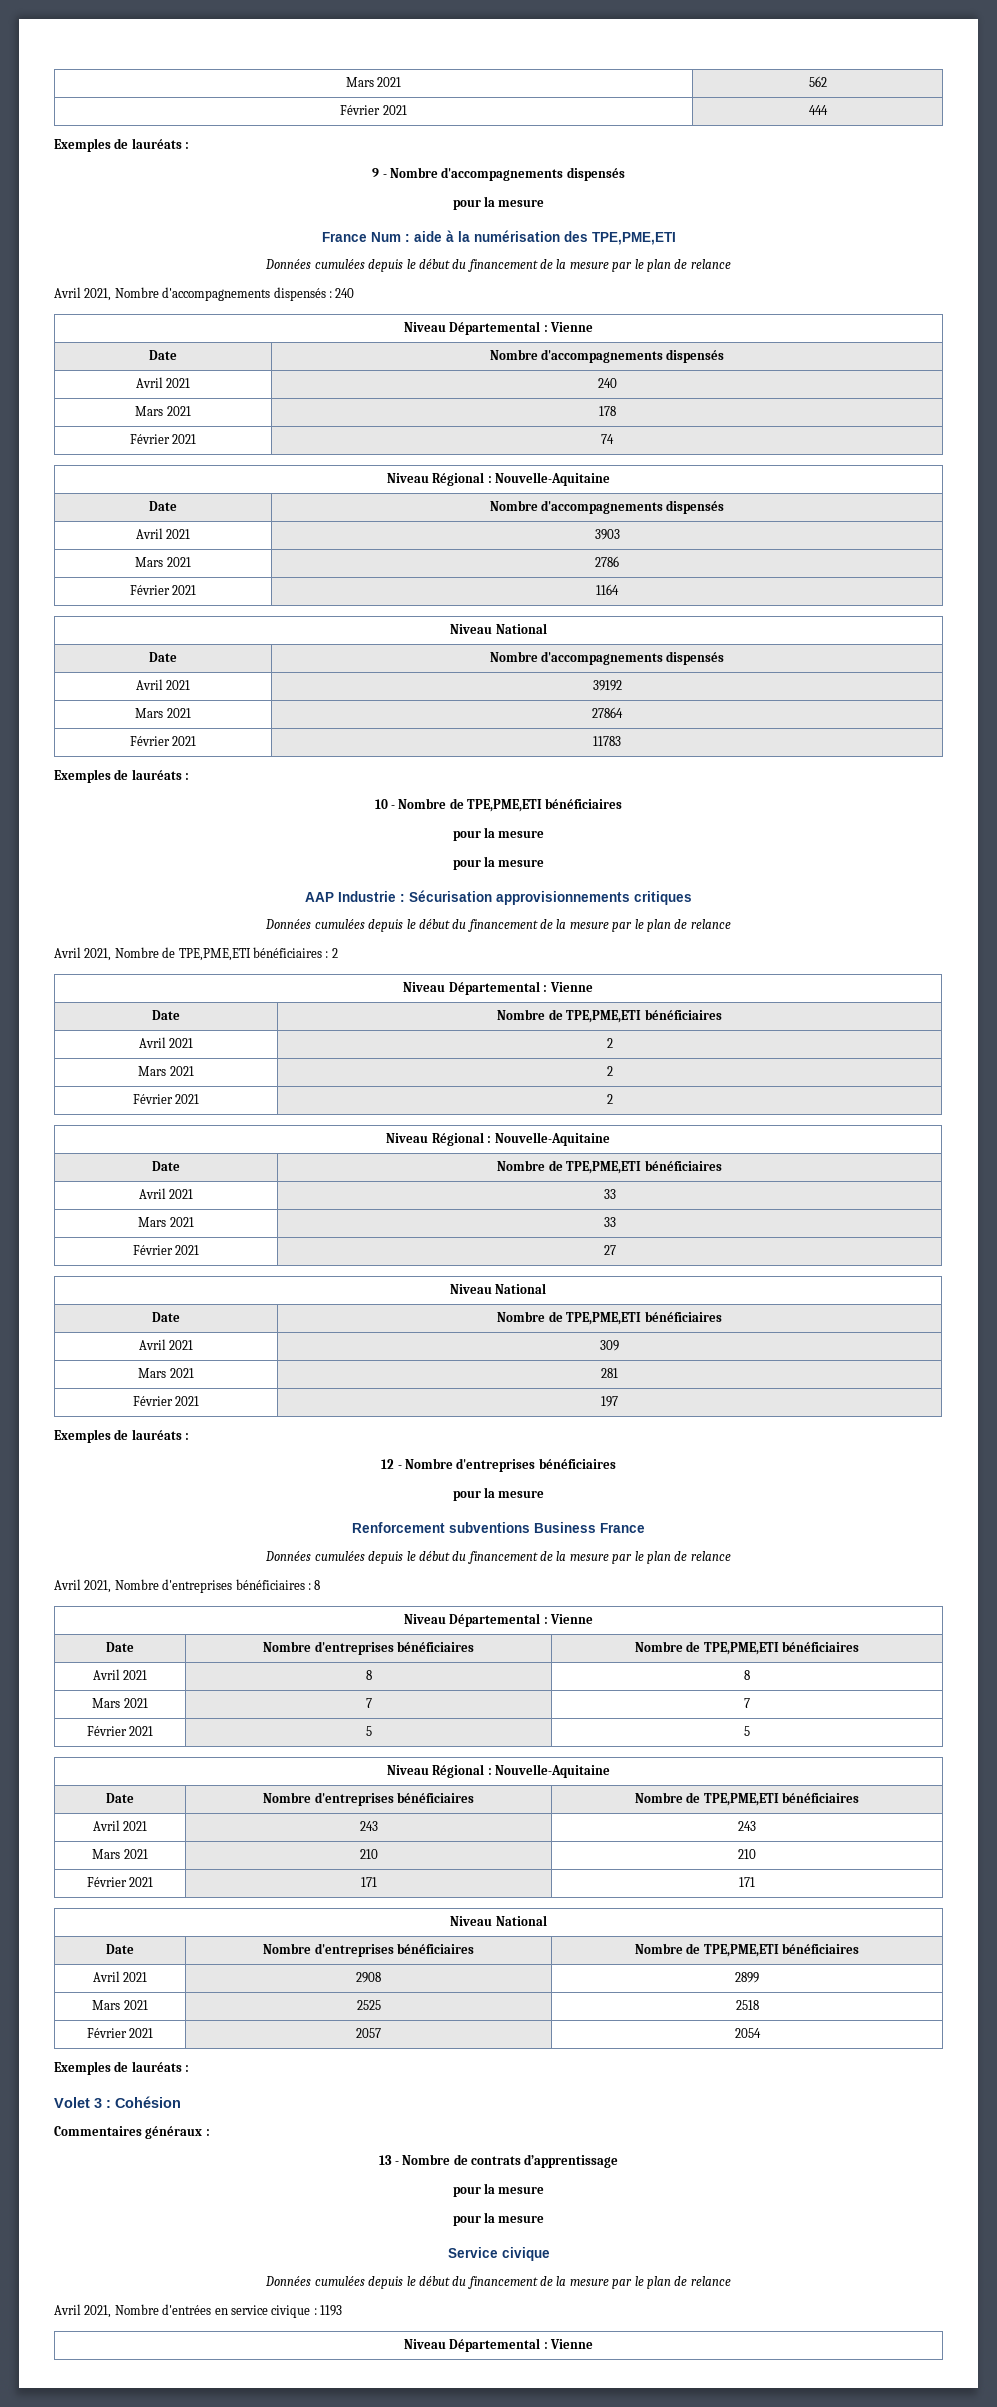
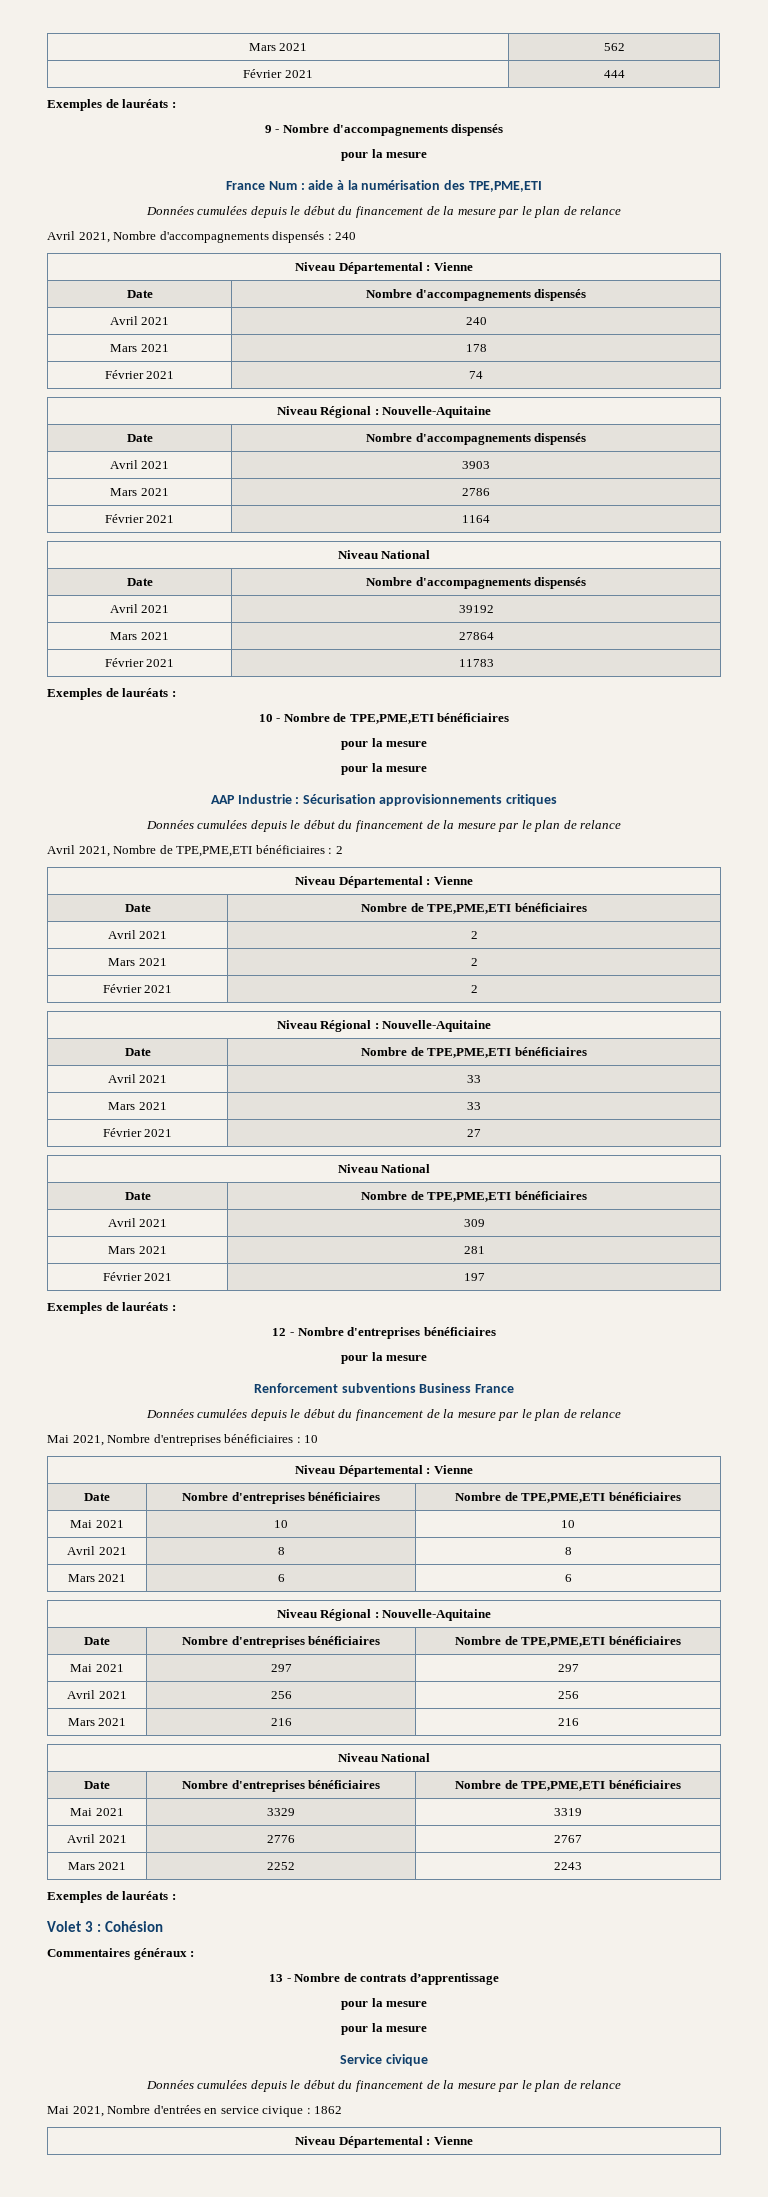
- Avril 2021, Nombre d'entreprises bénéficiaires : 8
+ Mai 2021, Nombre d'entreprises bénéficiaires : 10
+ Mai 2021 | 10 | 10
- Mars 2021 | 7 | 7
- Février 2021 | 5 | 5
+ Mars 2021 | 6 | 6
- Avril 2021 | 243 | 243
- Mars 2021 | 210 | 210
- Février 2021 | 171 | 171
+ Mai 2021 | 297 | 297
+ Avril 2021 | 256 | 256
+ Mars 2021 | 216 | 216
- Avril 2021 | 2908 | 2899
- Mars 2021 | 2525 | 2518
- Février 2021 | 2057 | 2054
+ Mai 2021 | 3329 | 3319
+ Avril 2021 | 2776 | 2767
+ Mars 2021 | 2252 | 2243
- Avril 2021, Nombre d'entrées en service civique : 1193
+ Mai 2021, Nombre d'entrées en service civique : 1862

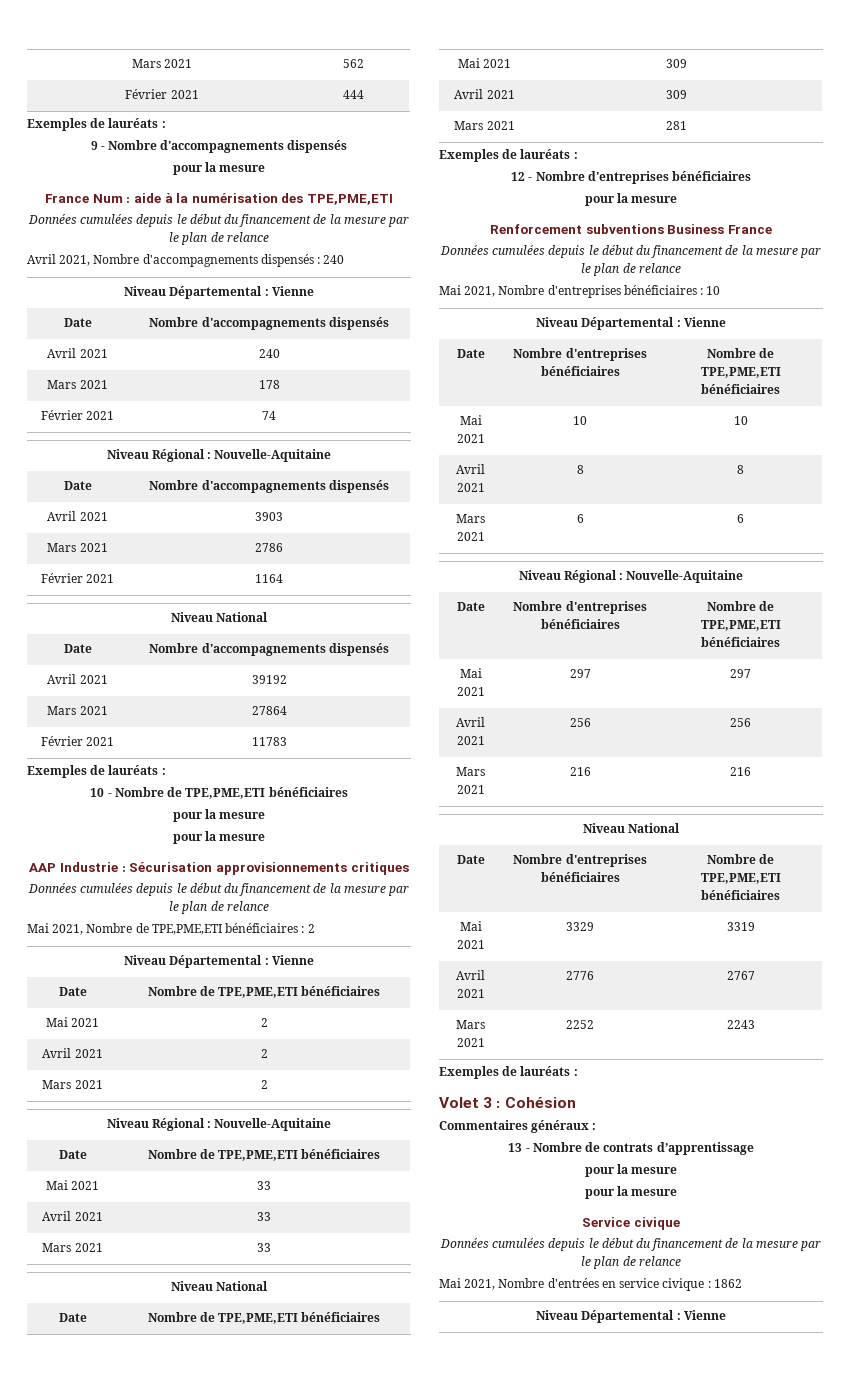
- Avril 2021, Nombre de TPE,PME,ETI bénéficiaires : 2
+ Mai 2021, Nombre de TPE,PME,ETI bénéficiaires : 2
+ Mai 2021 | 2
- Février 2021 | 2
+ Mai 2021 | 33
- Février 2021 | 27
+ Mai 2021 | 309
- Février 2021 | 197

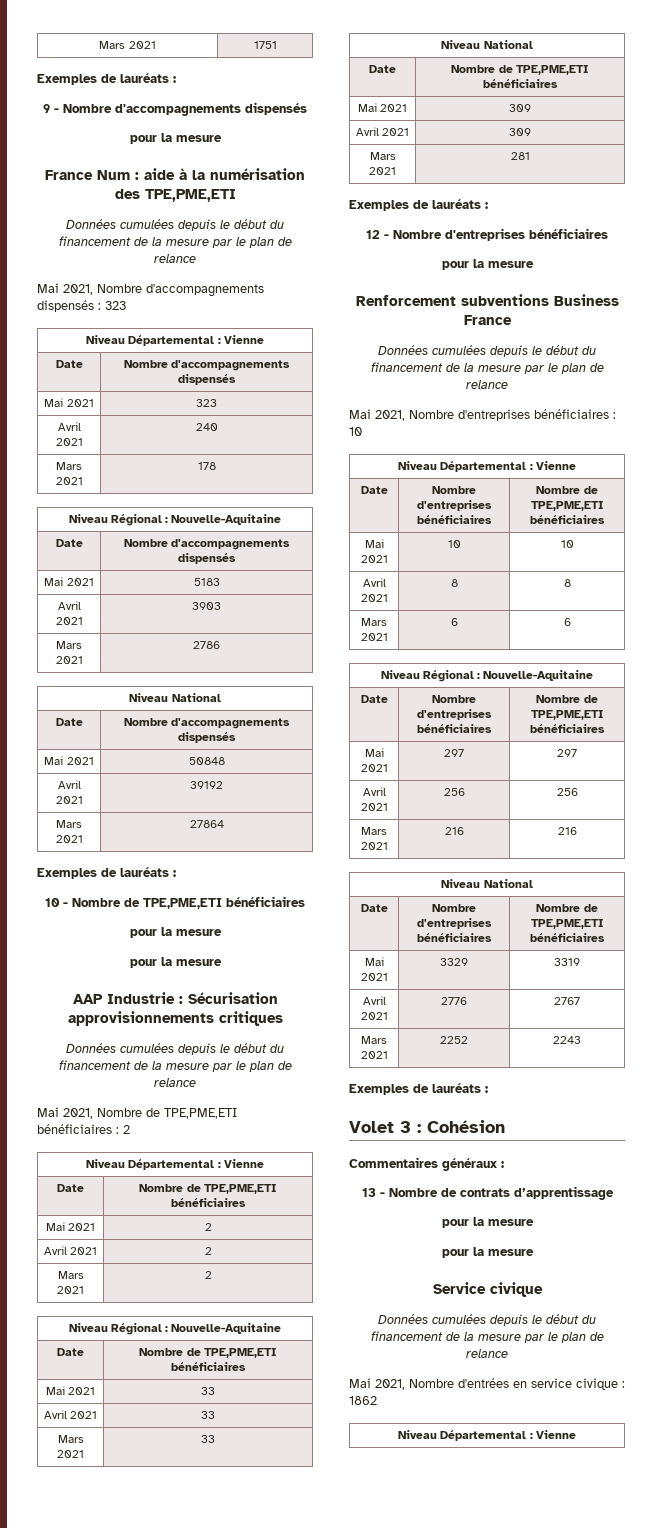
- Mars 2021 | 562
- Février 2021 | 444
+ Mars 2021 | 1751
- Avril 2021, Nombre d'accompagnements dispensés : 240
+ Mai 2021, Nombre d'accompagnements dispensés : 323
+ Mai 2021 | 323
- Février 2021 | 74
+ Mai 2021 | 5183
- Février 2021 | 1164
+ Mai 2021 | 50848
- Février 2021 | 11783

